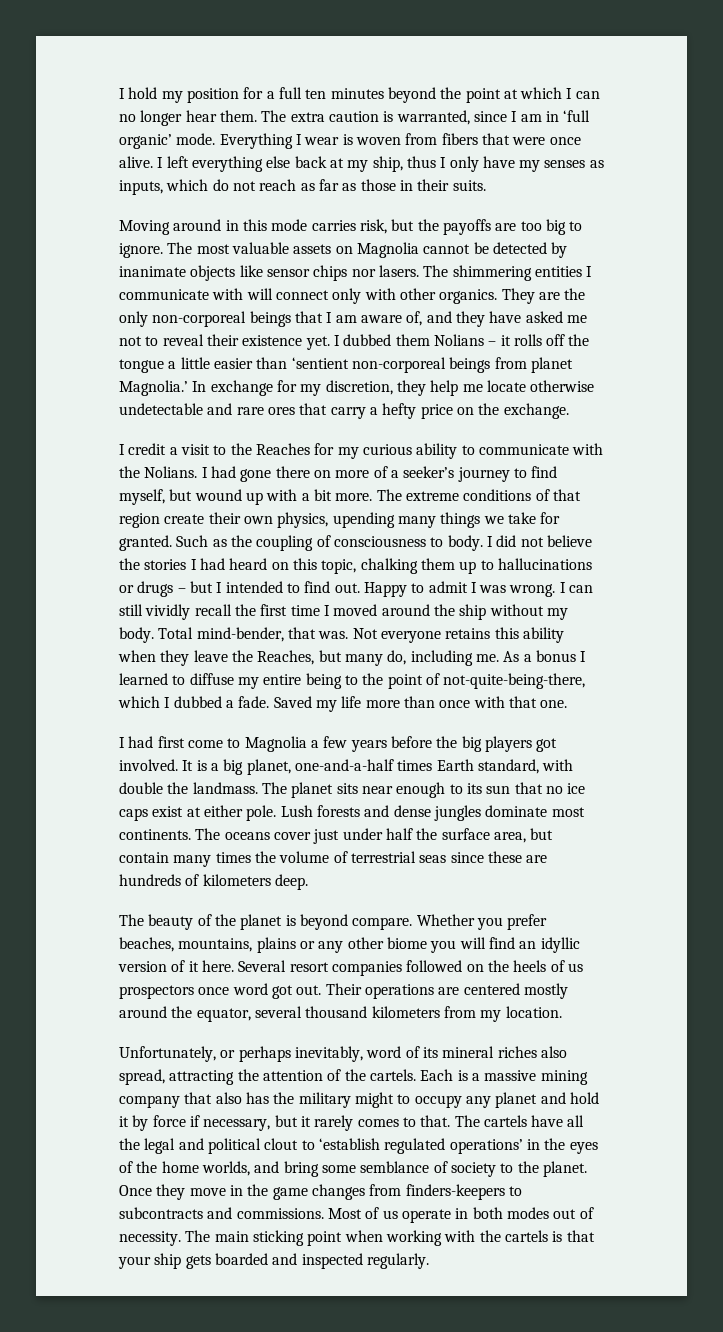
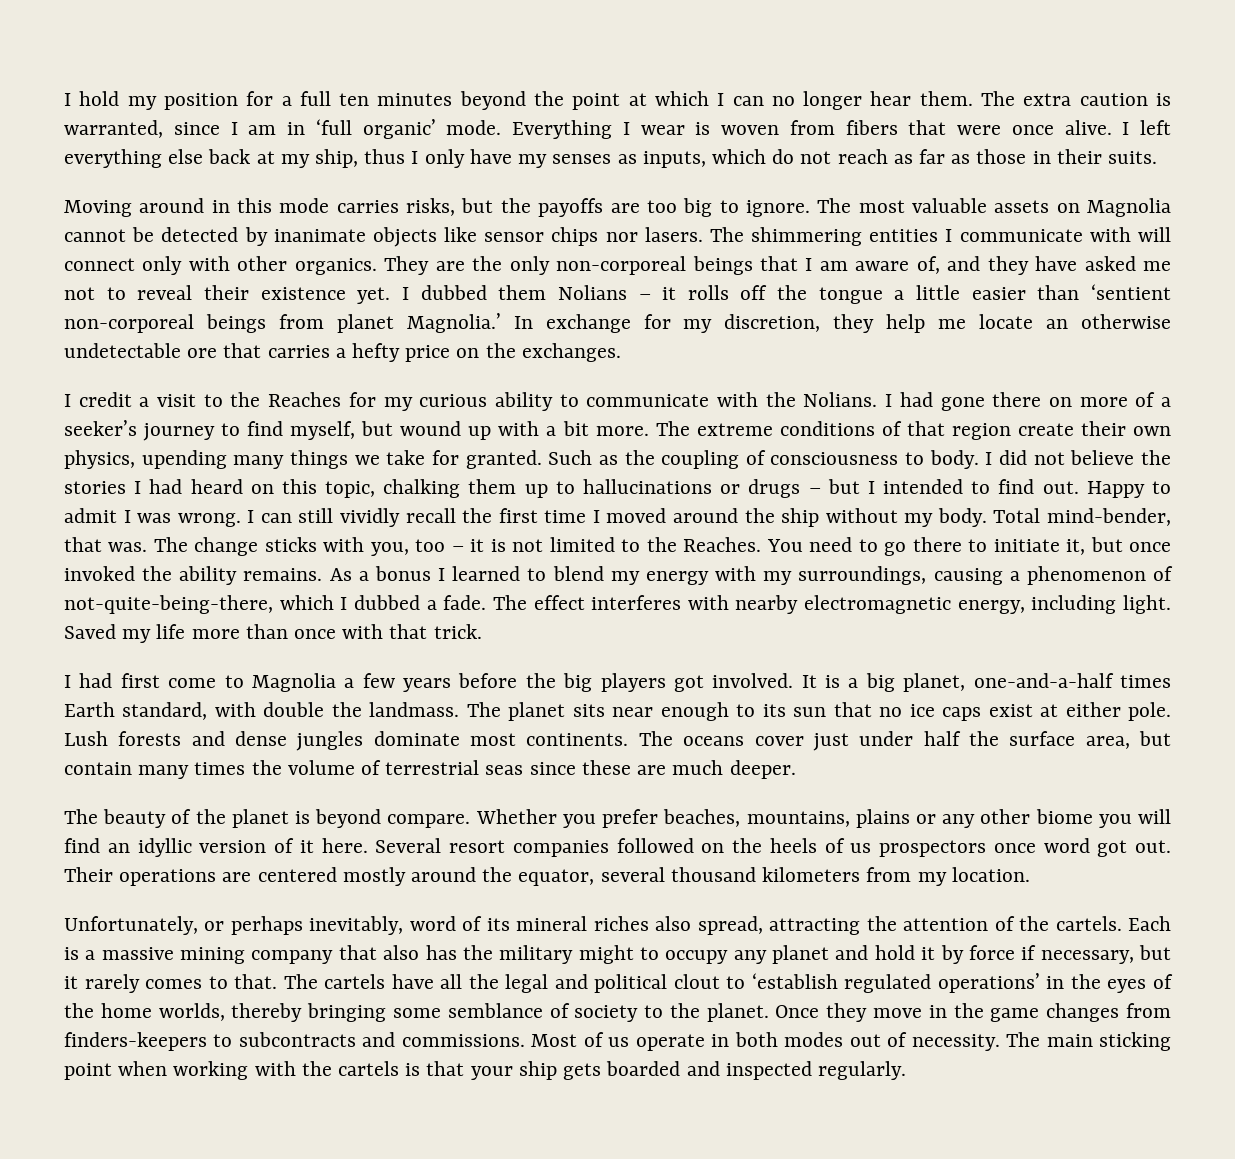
- Moving around in this mode carries risk, but the payoffs are too big to ignore.
+ Moving around in this mode carries risks, but the payoffs are too big to ignore.
- In exchange for my discretion, they help me locate otherwise undetectable and rare ores that carry a hefty price on the exchange.
+ In exchange for my discretion, they help me locate an otherwise undetectable ore that carries a hefty price on the exchanges.
- Not everyone retains this ability when they leave the Reaches, but many do, including me.
+ The change sticks with you, too – it is not limited to the Reaches. You need to go there to initiate it, but once invoked the ability remains.
- As a bonus I learned to diffuse my entire being to the point of not-quite-being-there, which I dubbed a fade.
+ As a bonus I learned to blend my energy with my surroundings, causing a phenomenon of not-quite-being-there, which I dubbed a fade.
+ The effect interferes with nearby electromagnetic energy, including light.
- Saved my life more than once with that one.
+ Saved my life more than once with that trick.
- The oceans cover just under half the surface area, but contain many times the volume of terrestrial seas since these are hundreds of kilometers deep.
+ The oceans cover just under half the surface area, but contain many times the volume of terrestrial seas since these are much deeper.
- The cartels have all the legal and political clout to ‘establish regulated operations’ in the eyes of the home worlds, and bring some semblance of society to the planet.
+ The cartels have all the legal and political clout to ‘establish regulated operations’ in the eyes of the home worlds, thereby bringing some semblance of society to the planet.

